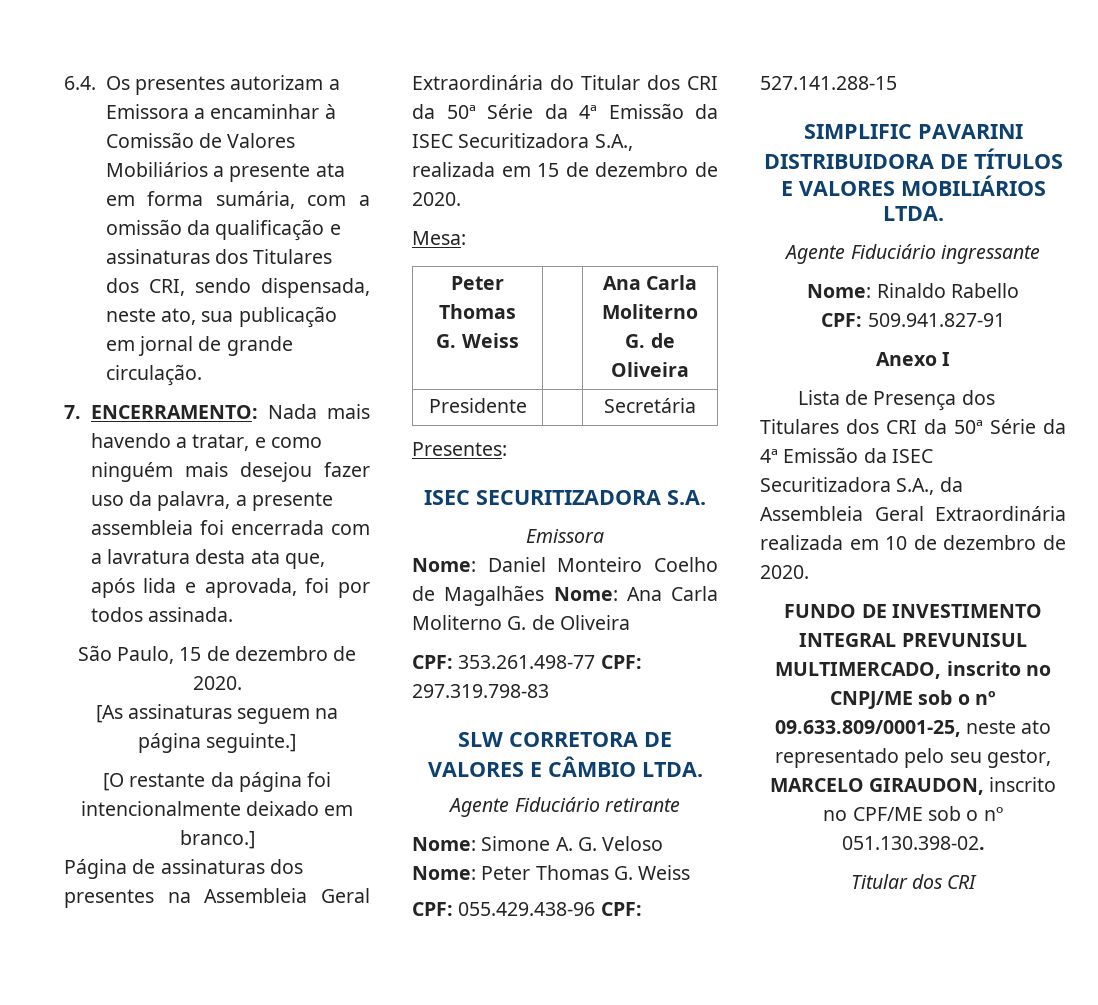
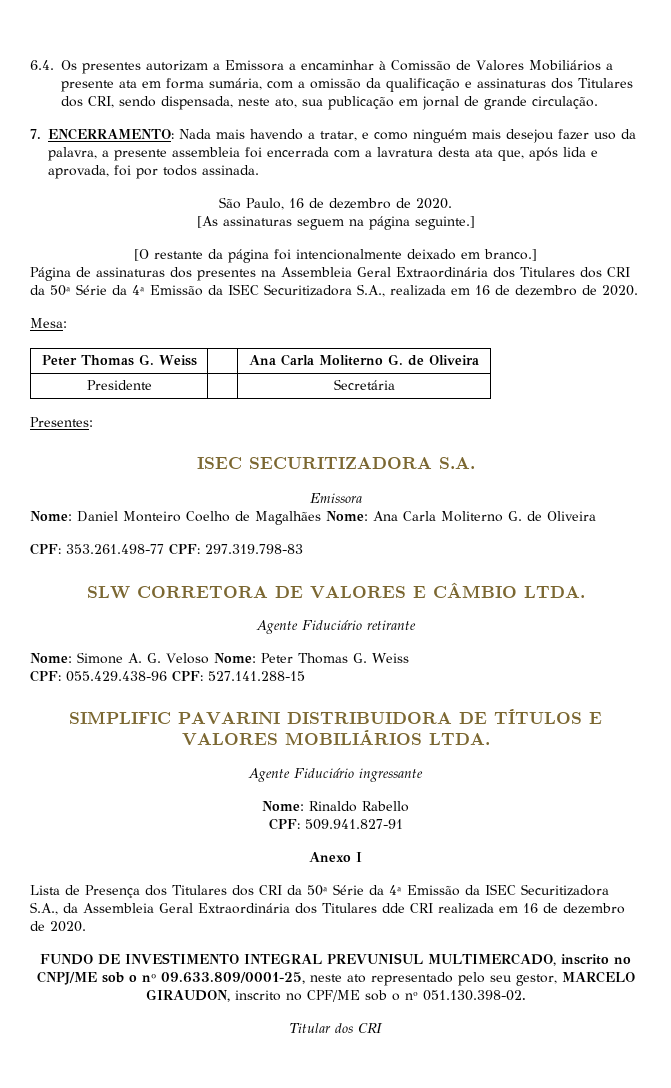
- São Paulo, 15 de dezembro de 2020.
+ São Paulo, 16 de dezembro de 2020.
- Página de assinaturas dos presentes na Assembleia Geral Extraordinária do Titular dos CRI da 50ª Série da 4ª Emissão da ISEC Securitizadora S.A., realizada em 15 de dezembro de 2020.
+ Página de assinaturas dos presentes na Assembleia Geral Extraordinária dos Titulares dos CRI da 50ª Série da 4ª Emissão da ISEC Securitizadora S.A., realizada em 16 de dezembro de 2020.
- Lista de Presença dos Titulares dos CRI da 50ª Série da 4ª Emissão da ISEC Securitizadora S.A., da Assembleia Geral Extraordinária realizada em 10 de dezembro de 2020.
+ Lista de Presença dos Titulares dos CRI da 50ª Série da 4ª Emissão da ISEC Securitizadora S.A., da Assembleia Geral Extraordinária dos Titulares dde CRI realizada em 16 de dezembro de 2020.

